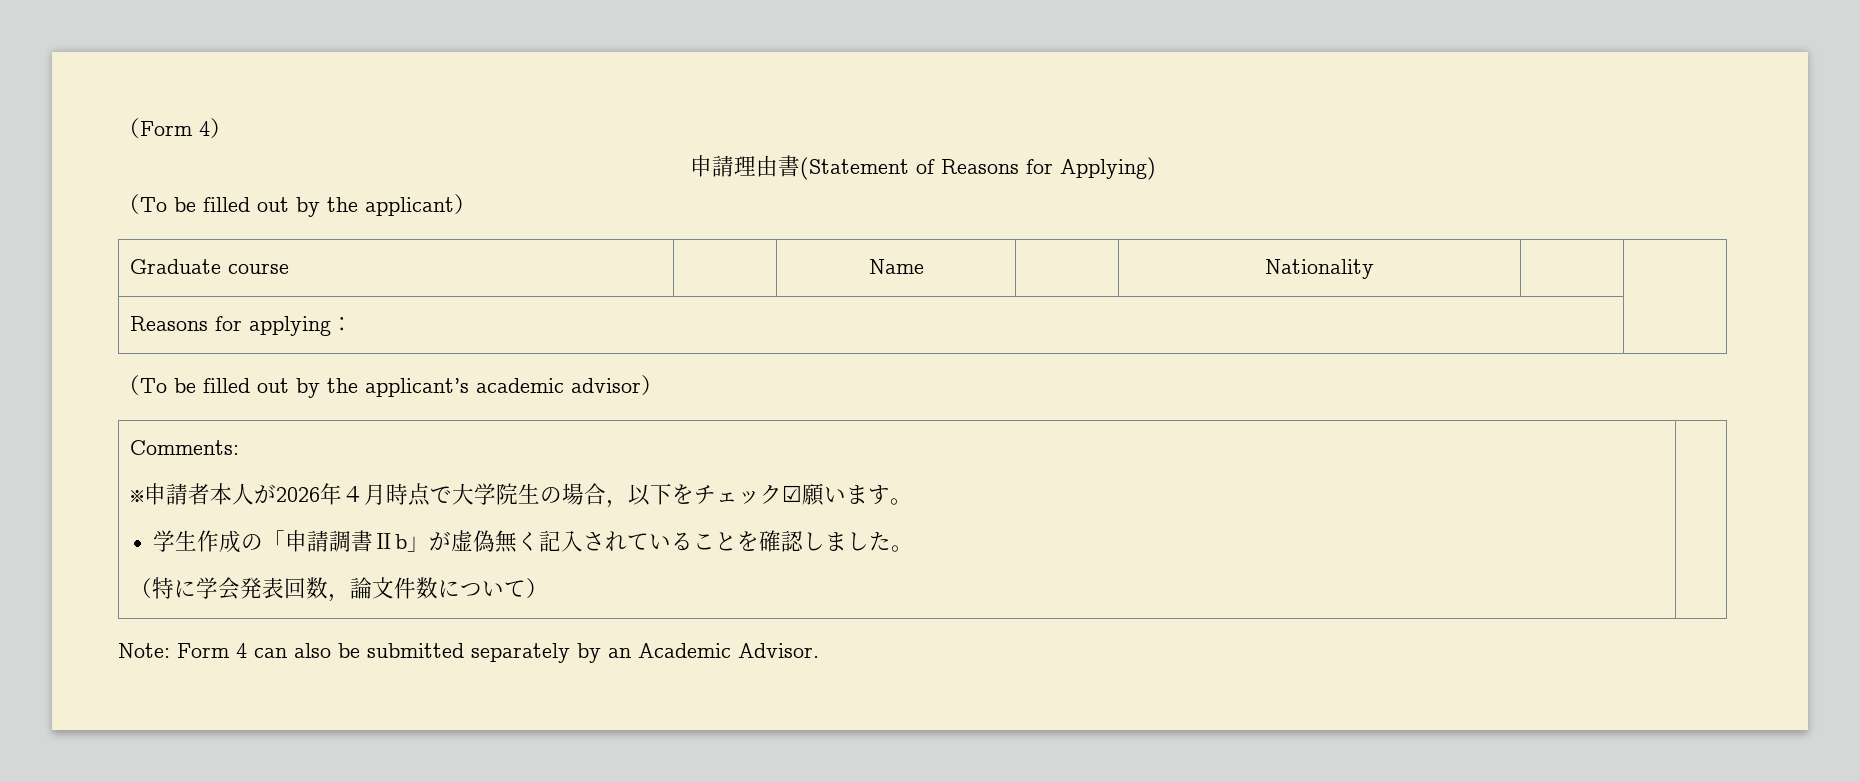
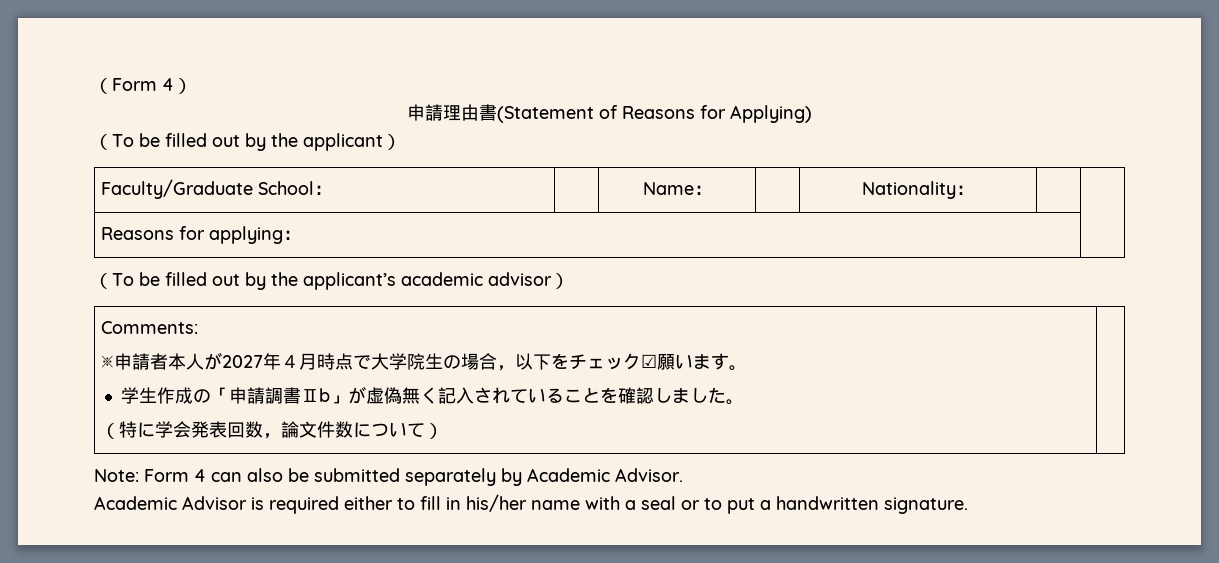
- Graduate course | | Name | | Nationality | |
+ Faculty/Graduate School： | | Name： | | Nationality： | |
- ※申請者本人が2026年４月時点で大学院生の場合，以下をチェック☑願います。
+ ※申請者本人が2027年４月時点で大学院生の場合，以下をチェック☑願います。
- Note: Form 4 can also be submitted separately by an Academic Advisor.
+ Note: Form 4 can also be submitted separately by Academic Advisor.
+ Academic Advisor is required either to fill in his/her name with a seal or to put a handwritten signature.

